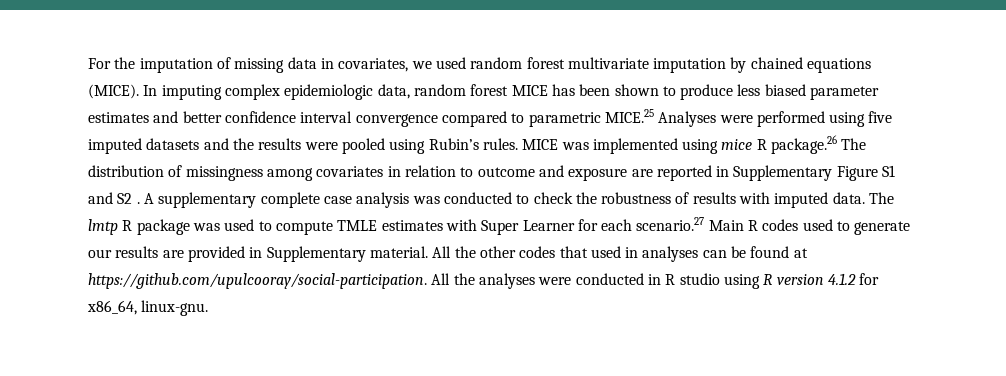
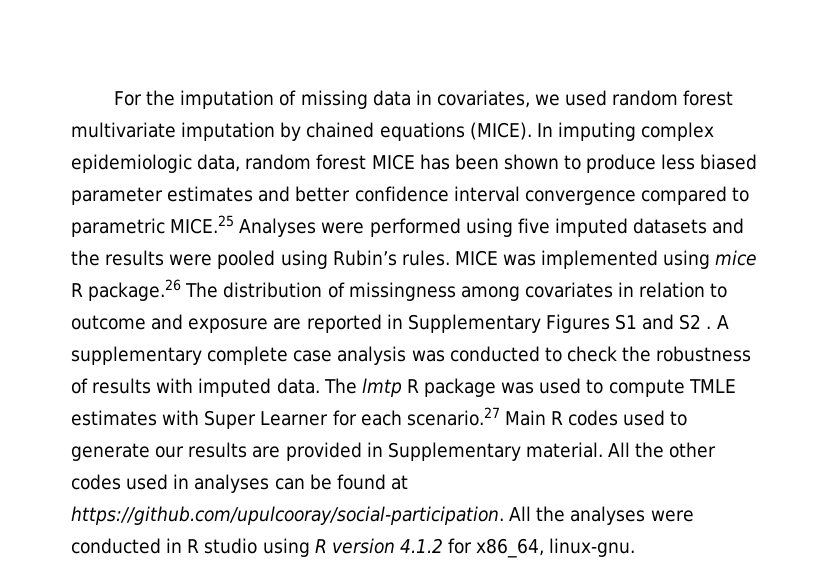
- MICE was implemented using mice R package.26 The distribution of missingness among covariates in relation to outcome and exposure are reported in Supplementary Figure S1 and S2 .
+ MICE was implemented using mice R package.26 The distribution of missingness among covariates in relation to outcome and exposure are reported in Supplementary Figures S1 and S2 .
- All the other codes that used in analyses can be found at https://github.com/upulcooray/social-participation. All the analyses were conducted in R studio using R version 4.1.2 for x86_64, linux-gnu.
+ All the other codes used in analyses can be found at https://github.com/upulcooray/social-participation. All the analyses were conducted in R studio using R version 4.1.2 for x86_64, linux-gnu.

